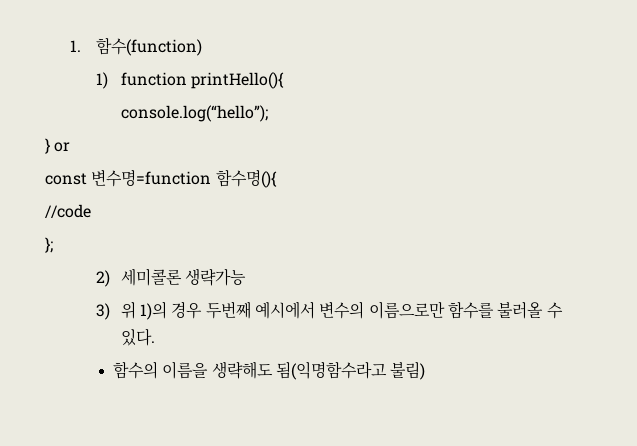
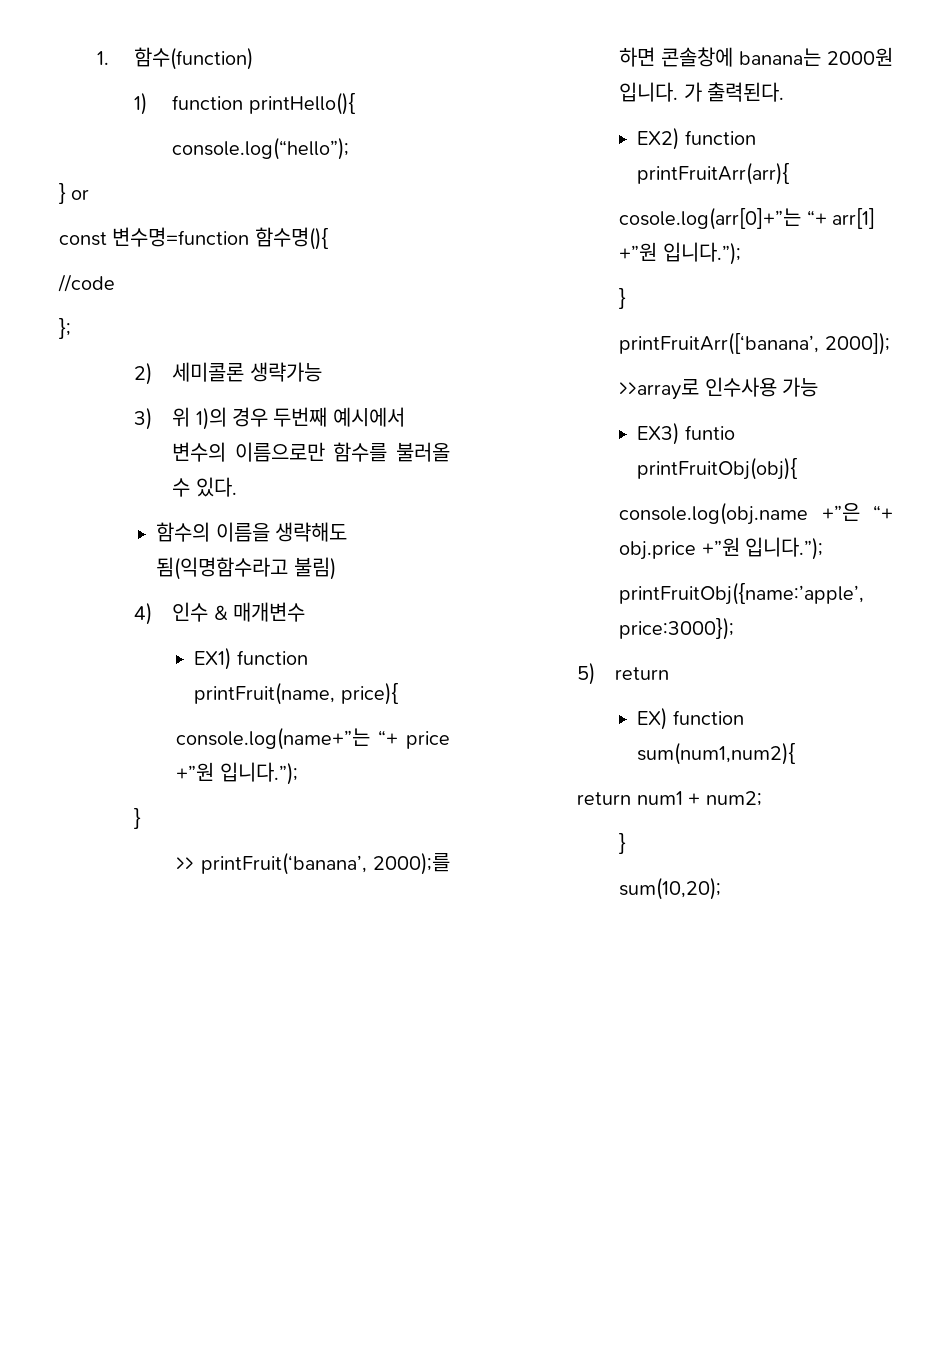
+ 4) 인수 & 매개변수
+ EX1) function printFruit(name, price){
+ console.log(name+”는 “+ price +”원 입니다.”);
+ }
+ >> printFruit(‘banana’, 2000);를 하면 콘솔창에 banana는 2000원 입니다. 가 출력된다.
+ EX2) function printFruitArr(arr){
+ cosole.log(arr[0]+”는 “+ arr[1] +”원 입니다.”);
+ }
+ printFruitArr([‘banana’, 2000]);
+ >>array로 인수사용 가능
+ EX3) funtio printFruitObj(obj){
+ console.log(obj.name +”은 “+ obj.price +”원 입니다.”);
+ printFruitObj({name:’apple’, price:3000});
+ 5) return
+ EX) function sum(num1,num2){
+ return num1 + num2;
+ }
+ sum(10,20);

